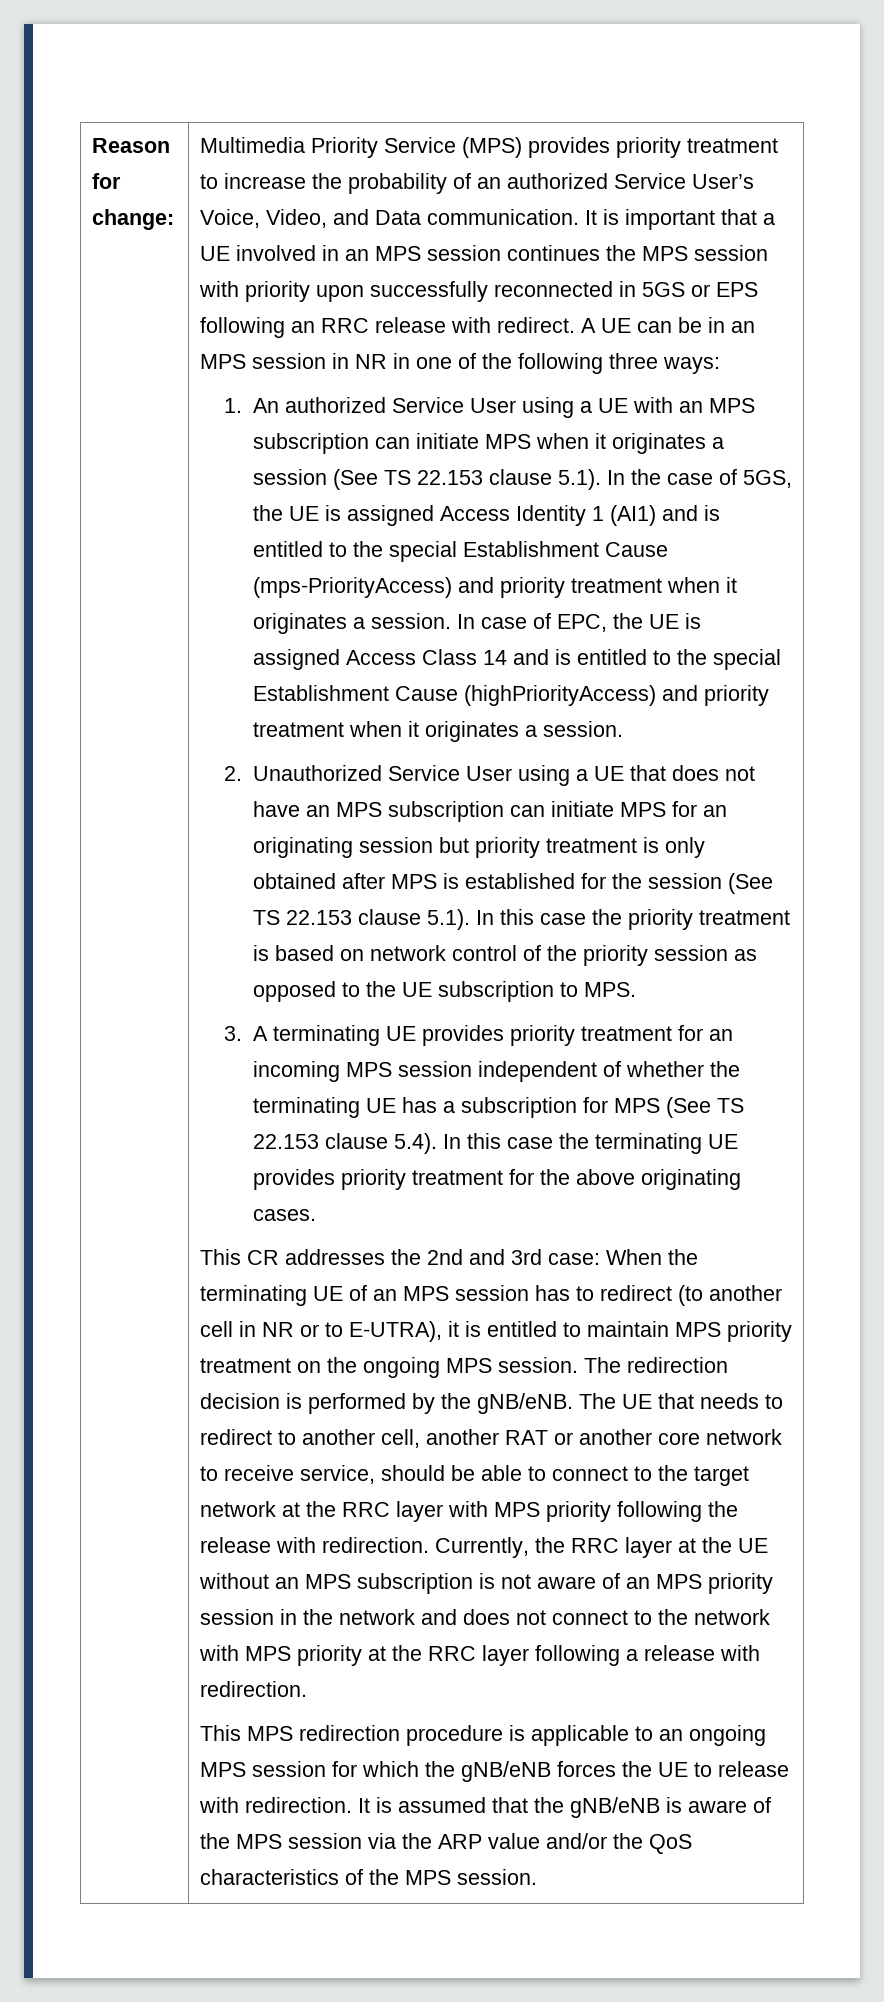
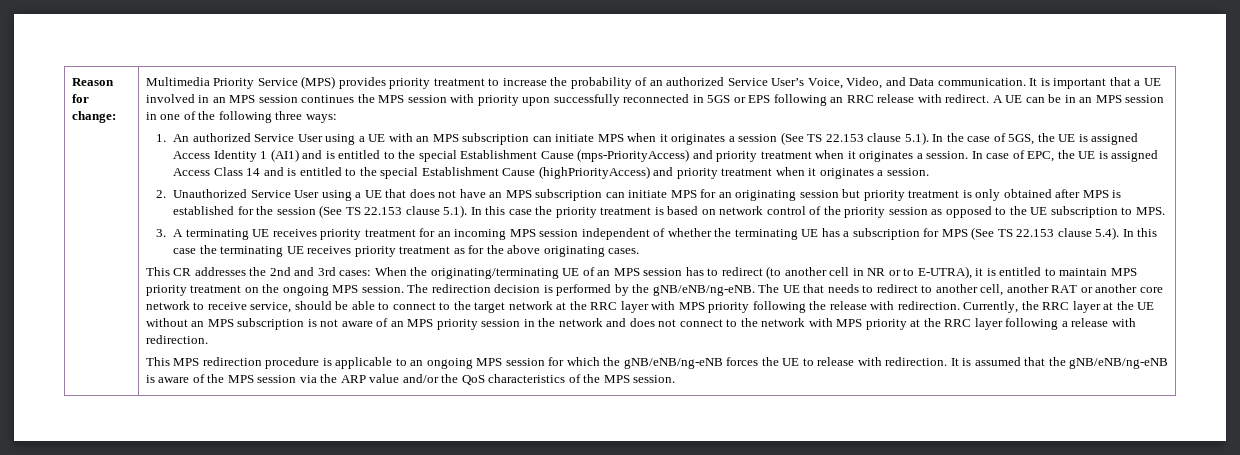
- A UE can be in an MPS session in NR in one of the following three ways:
+ A UE can be in an MPS session in one of the following three ways:
- 3. A terminating UE provides priority treatment for an incoming MPS session independent of whether the terminating UE has a subscription for MPS (See TS 22.153 clause 5.4). In this case the terminating UE provides priority treatment for the above originating cases.
+ 3. A terminating UE receives priority treatment for an incoming MPS session independent of whether the terminating UE has a subscription for MPS (See TS 22.153 clause 5.4). In this case the terminating UE receives priority treatment as for the above originating cases.
- This CR addresses the 2nd and 3rd case: When the terminating UE of an MPS session has to redirect (to another cell in NR or to E-UTRA), it is entitled to maintain MPS priority treatment on the ongoing MPS session.
+ This CR addresses the 2nd and 3rd cases: When the originating/terminating UE of an MPS session has to redirect (to another cell in NR or to E-UTRA), it is entitled to maintain MPS priority treatment on the ongoing MPS session.
- The redirection decision is performed by the gNB/eNB.
+ The redirection decision is performed by the gNB/eNB/ng-eNB.
- This MPS redirection procedure is applicable to an ongoing MPS session for which the gNB/eNB forces the UE to release with redirection.
+ This MPS redirection procedure is applicable to an ongoing MPS session for which the gNB/eNB/ng-eNB forces the UE to release with redirection.
- It is assumed that the gNB/eNB is aware of the MPS session via the ARP value and/or the QoS characteristics of the MPS session.
+ It is assumed that the gNB/eNB/ng-eNB is aware of the MPS session via the ARP value and/or the QoS characteristics of the MPS session.

